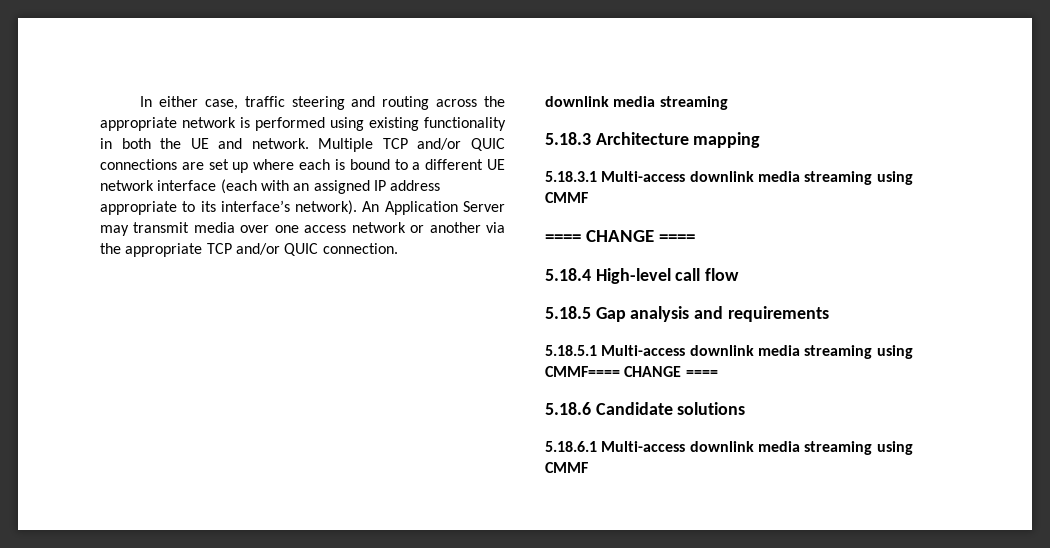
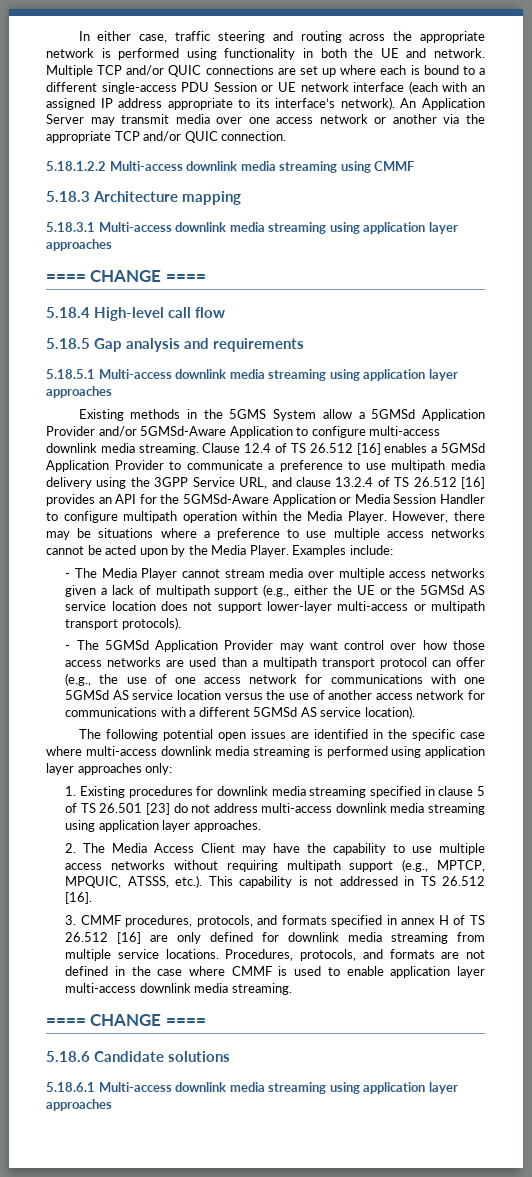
- In either case, traffic steering and routing across the appropriate network is performed using existing functionality in both the UE and network.
+ In either case, traffic steering and routing across the appropriate network is performed using functionality in both the UE and network.
- Multiple TCP and/or QUIC connections are set up where each is bound to a different UE network interface (each with an assigned IP address appropriate to its interface’s network).
+ Multiple TCP and/or QUIC connections are set up where each is bound to a different single-access PDU Session or UE network interface (each with an assigned IP address appropriate to its interface’s network).
  An Application Server may transmit media over one access network or another via the appropriate TCP and/or QUIC connection.
- downlink media streaming
+ 5.18.1.2.2 Multi-access downlink media streaming using CMMF
- 5.18.3.1 Multi-access downlink media streaming using CMMF
+ 5.18.3.1 Multi-access downlink media streaming using application layer approaches
- 5.18.5.1 Multi-access downlink media streaming using CMMF==== CHANGE ====
+ 5.18.5.1 Multi-access downlink media streaming using application layer approaches
+ Existing methods in the 5GMS System allow a 5GMSd Application Provider and/or 5GMSd-Aware Application to configure multi-access downlink media streaming. Clause 12.4 of TS 26.512 [16] enables a 5GMSd Application Provider to communicate a preference to use multipath media delivery using the 3GPP Service URL, and clause 13.2.4 of TS 26.512 [16] provides an API for the 5GMSd-Aware Application or Media Session Handler to configure multipath operation within the Media Player. However, there may be situations where a preference to use multiple access networks cannot be acted upon by the Media Player. Examples include:
+ - The Media Player cannot stream media over multiple access networks given a lack of multipath support (e.g., either the UE or the 5GMSd AS service location does not support lower-layer multi-access or multipath transport protocols).
+ - The 5GMSd Application Provider may want control over how those access networks are used than a multipath transport protocol can offer (e.g., the use of one access network for communications with one 5GMSd AS service location versus the use of another access network for communications with a different 5GMSd AS service location).
+ The following potential open issues are identified in the specific case where multi-access downlink media streaming is performed using application layer approaches only:
+ 1. Existing procedures for downlink media streaming specified in clause 5 of TS 26.501 [23] do not address multi-access downlink media streaming using application layer approaches.
+ 2. The Media Access Client may have the capability to use multiple access networks without requiring multipath support (e.g., MPTCP, MPQUIC, ATSSS, etc.). This capability is not addressed in TS 26.512 [16].
+ 3. CMMF procedures, protocols, and formats specified in annex H of TS 26.512 [16] are only defined for downlink media streaming from multiple service locations. Procedures, protocols, and formats are not defined in the case where CMMF is used to enable application layer multi-access downlink media streaming.
+ ==== CHANGE ====
- 5.18.6.1 Multi-access downlink media streaming using CMMF
+ 5.18.6.1 Multi-access downlink media streaming using application layer approaches

